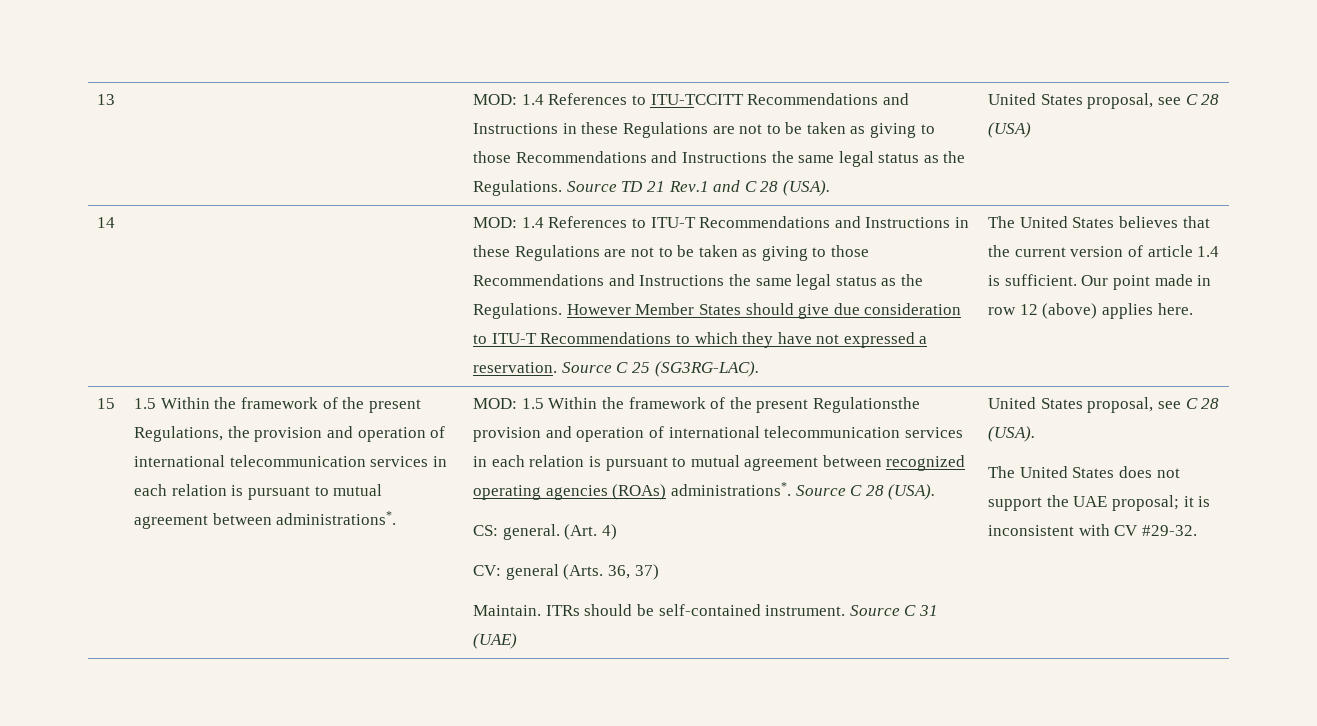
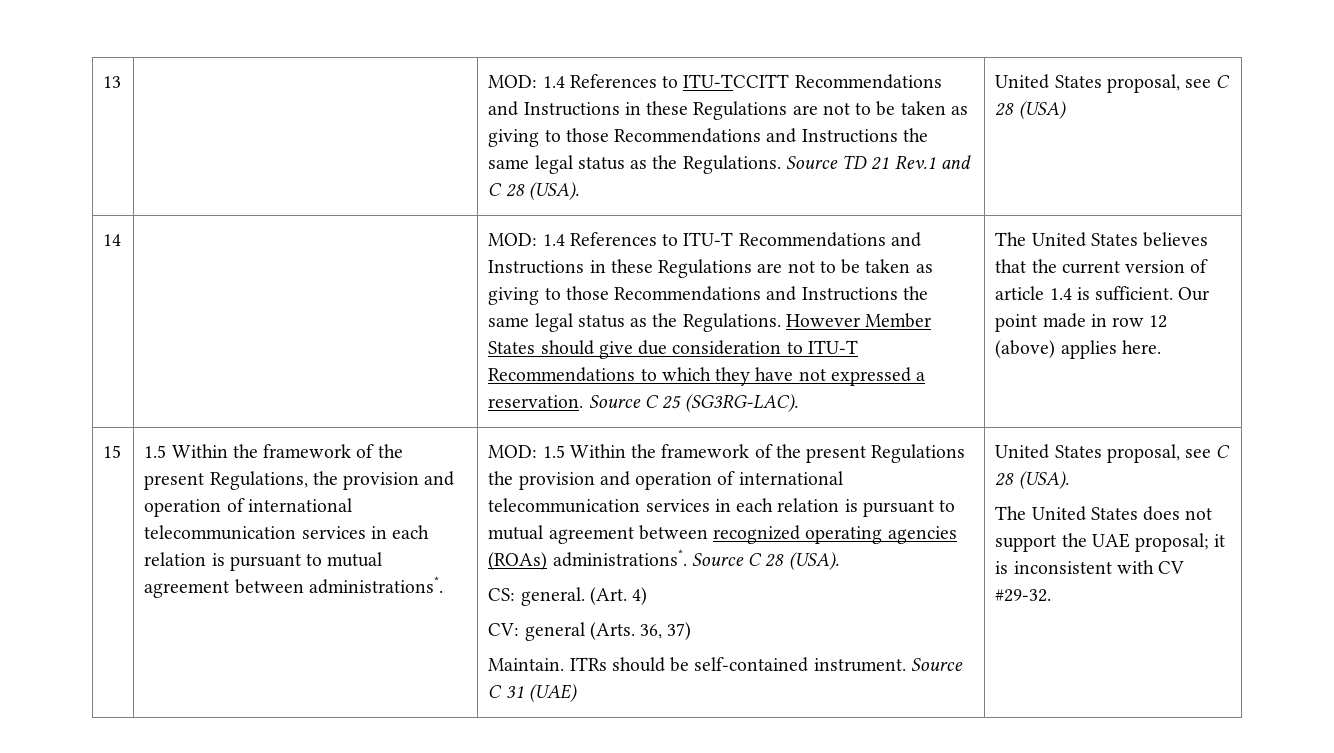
- MOD: 1.5 Within the framework of the present Regulationsthe provision and operation of international telecommunication services in each relation is pursuant to mutual agreement between recognized operating agencies (ROAs) administrations*.
+ MOD: 1.5 Within the framework of the present Regulations the provision and operation of international telecommunication services in each relation is pursuant to mutual agreement between recognized operating agencies (ROAs) administrations*.

